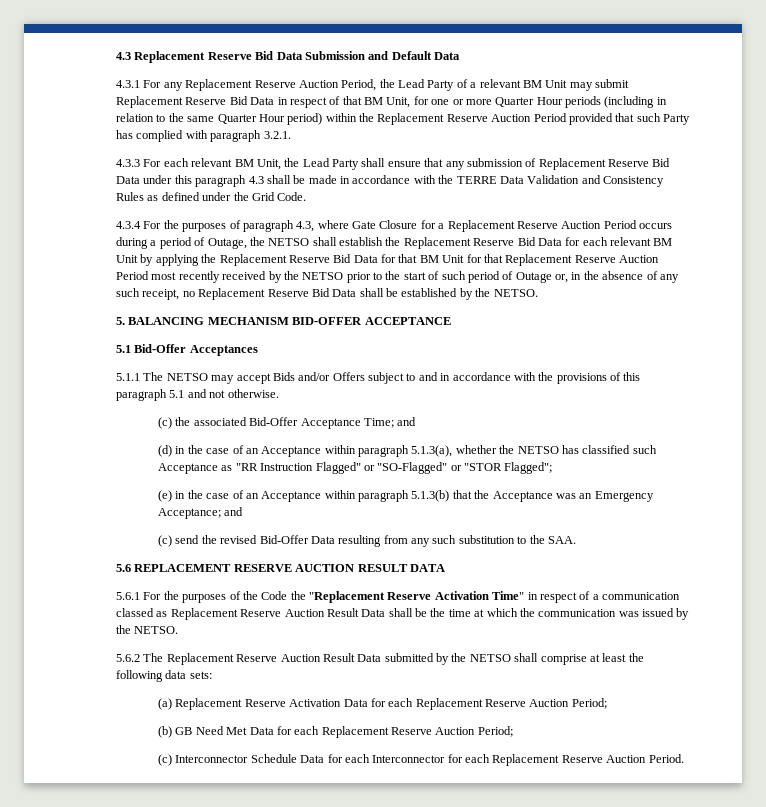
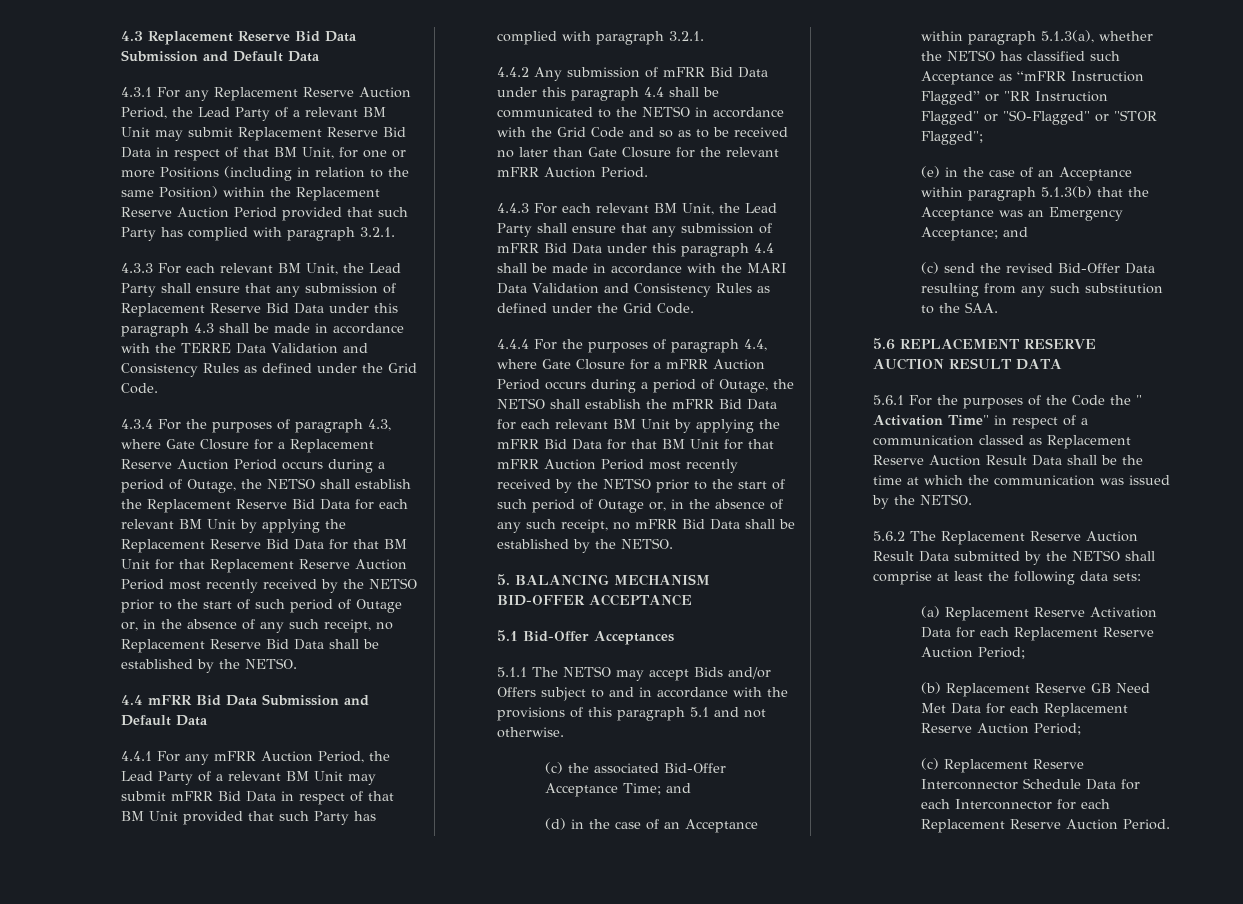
- 4.3.1 For any Replacement Reserve Auction Period, the Lead Party of a relevant BM Unit may submit Replacement Reserve Bid Data in respect of that BM Unit, for one or more Quarter Hour periods (including in relation to the same Quarter Hour period) within the Replacement Reserve Auction Period provided that such Party has complied with paragraph 3.2.1.
+ 4.3.1 For any Replacement Reserve Auction Period, the Lead Party of a relevant BM Unit may submit Replacement Reserve Bid Data in respect of that BM Unit, for one or more Positions (including in relation to the same Position) within the Replacement Reserve Auction Period provided that such Party has complied with paragraph 3.2.1.
+ 4.4 mFRR Bid Data Submission and Default Data
+ 4.4.1 For any mFRR Auction Period, the Lead Party of a relevant BM Unit may submit mFRR Bid Data in respect of that BM Unit provided that such Party has complied with paragraph 3.2.1.
+ 4.4.2 Any submission of mFRR Bid Data under this paragraph 4.4 shall be communicated to the NETSO in accordance with the Grid Code and so as to be received no later than Gate Closure for the relevant mFRR Auction Period.
+ 4.4.3 For each relevant BM Unit, the Lead Party shall ensure that any submission of mFRR Bid Data under this paragraph 4.4 shall be made in accordance with the MARI Data Validation and Consistency Rules as defined under the Grid Code.
+ 4.4.4 For the purposes of paragraph 4.4, where Gate Closure for a mFRR Auction Period occurs during a period of Outage, the NETSO shall establish the mFRR Bid Data for each relevant BM Unit by applying the mFRR Bid Data for that BM Unit for that mFRR Auction Period most recently received by the NETSO prior to the start of such period of Outage or, in the absence of any such receipt, no mFRR Bid Data shall be established by the NETSO.
- (d) in the case of an Acceptance within paragraph 5.1.3(a), whether the NETSO has classified such Acceptance as "RR Instruction Flagged" or "SO-Flagged" or "STOR Flagged";
+ (d) in the case of an Acceptance within paragraph 5.1.3(a), whether the NETSO has classified such Acceptance as “mFRR Instruction Flagged” or "RR Instruction Flagged" or "SO-Flagged" or "STOR Flagged";
- 5.6.1 For the purposes of the Code the "Replacement Reserve Activation Time" in respect of a communication classed as Replacement Reserve Auction Result Data shall be the time at which the communication was issued by the NETSO.
+ 5.6.1 For the purposes of the Code the " Activation Time" in respect of a communication classed as Replacement Reserve Auction Result Data shall be the time at which the communication was issued by the NETSO.
- (b) GB Need Met Data for each Replacement Reserve Auction Period;
+ (b) Replacement Reserve GB Need Met Data for each Replacement Reserve Auction Period;
- (c) Interconnector Schedule Data for each Interconnector for each Replacement Reserve Auction Period.
+ (c) Replacement Reserve Interconnector Schedule Data for each Interconnector for each Replacement Reserve Auction Period.

